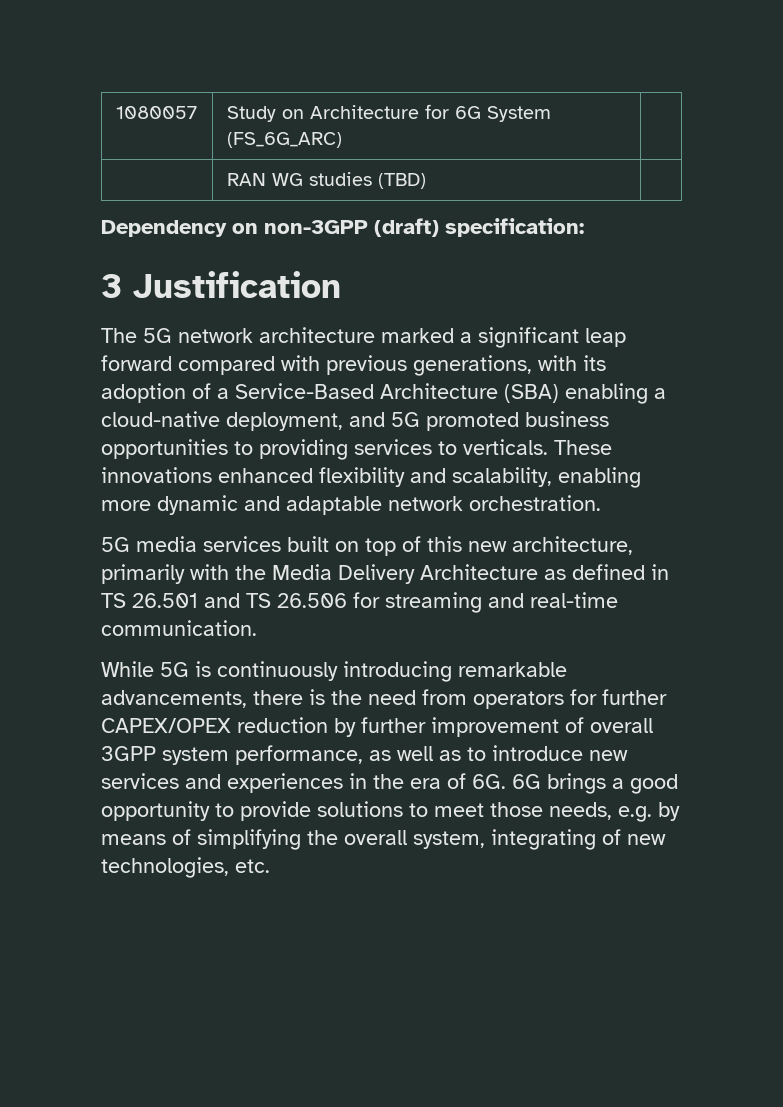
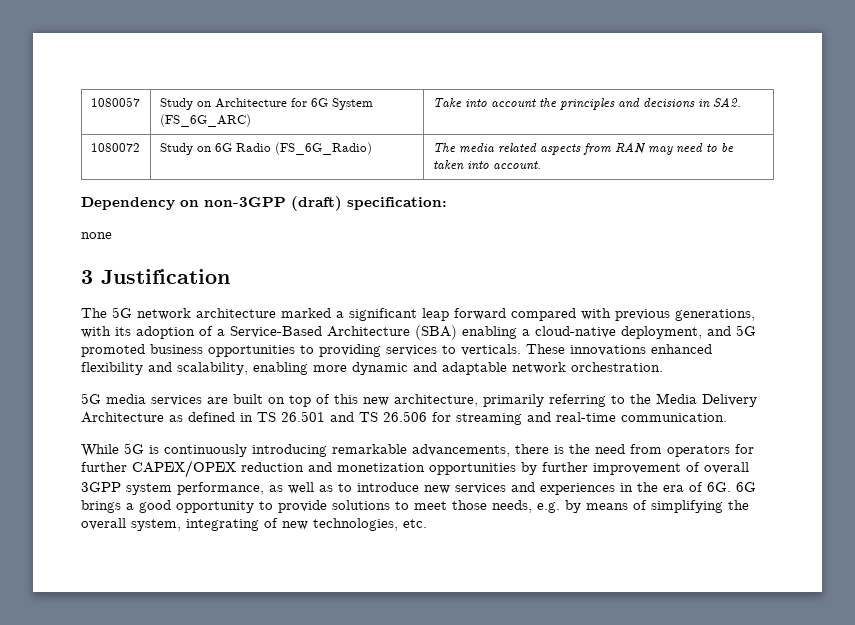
- 1080057 | Study on Architecture for 6G System (FS_6G_ARC) |
- | RAN WG studies (TBD) |
+ 1080057 | Study on Architecture for 6G System (FS_6G_ARC) | Take into account the principles and decisions in SA2.
+ 1080072 | Study on 6G Radio (FS_6G_Radio) | The media related aspects from RAN may need to be taken into account.
+ none
- 5G media services built on top of this new architecture, primarily with the Media Delivery Architecture as defined in TS 26.501 and TS 26.506 for streaming and real-time communication.
+ 5G media services are built on top of this new architecture, primarily referring to the Media Delivery Architecture as defined in TS 26.501 and TS 26.506 for streaming and real-time communication.
- While 5G is continuously introducing remarkable advancements, there is the need from operators for further CAPEX/OPEX reduction by further improvement of overall 3GPP system performance, as well as to introduce new services and experiences in the era of 6G.
+ While 5G is continuously introducing remarkable advancements, there is the need from operators for further CAPEX/OPEX reduction and monetization opportunities by further improvement of overall 3GPP system performance, as well as to introduce new services and experiences in the era of 6G.

